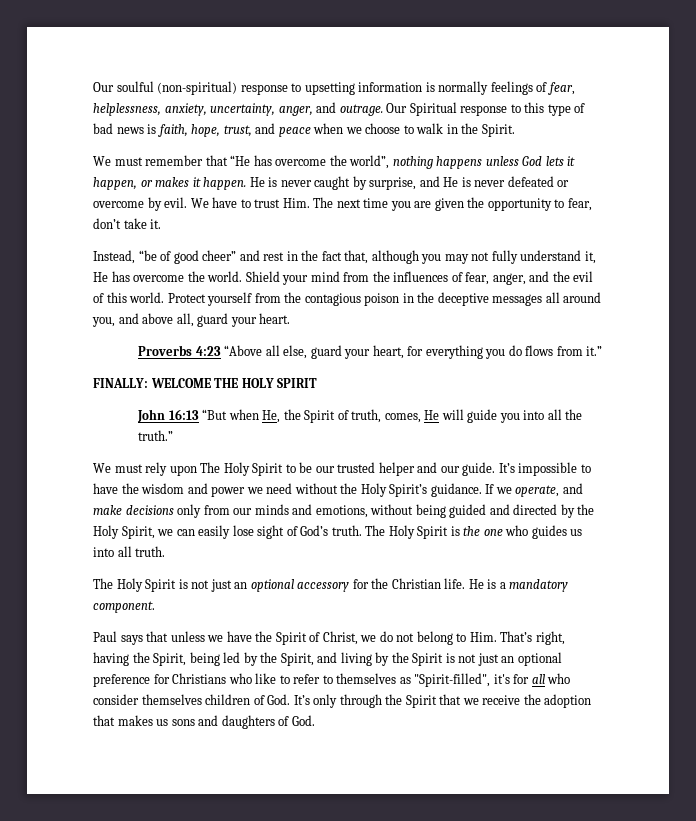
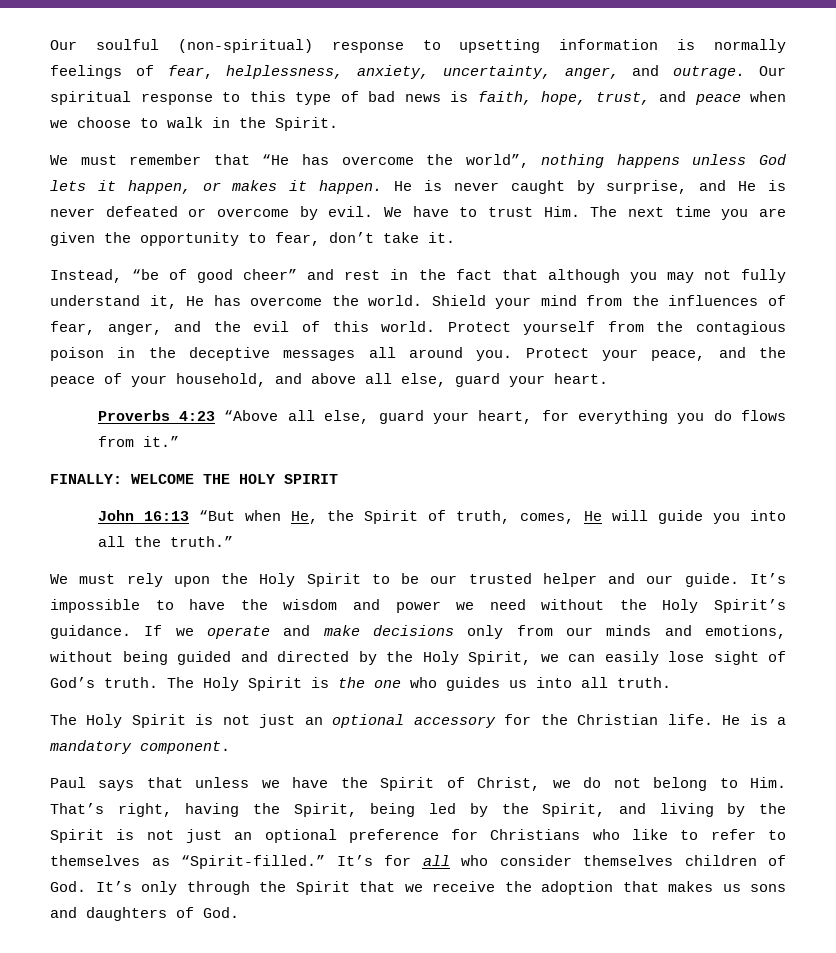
- Our Spiritual response to this type of bad news is faith, hope, trust, and peace when we choose to walk in the Spirit.
+ Our spiritual response to this type of bad news is faith, hope, trust, and peace when we choose to walk in the Spirit.
- Instead, “be of good cheer” and rest in the fact that, although you may not fully understand it, He has overcome the world.
+ Instead, “be of good cheer” and rest in the fact that although you may not fully understand it, He has overcome the world.
- Protect yourself from the contagious poison in the deceptive messages all around you, and above all, guard your heart.
+ Protect yourself from the contagious poison in the deceptive messages all around you. Protect your peace, and the peace of your household, and above all else, guard your heart.
- We must rely upon The Holy Spirit to be our trusted helper and our guide.
+ We must rely upon the Holy Spirit to be our trusted helper and our guide.
- If we operate, and make decisions only from our minds and emotions, without being guided and directed by the Holy Spirit, we can easily lose sight of God’s truth.
+ If we operate and make decisions only from our minds and emotions, without being guided and directed by the Holy Spirit, we can easily lose sight of God’s truth.
- Paul says that unless we have the Spirit of Christ, we do not belong to Him. That’s right, having the Spirit, being led by the Spirit, and living by the Spirit is not just an optional preference for Christians who like to refer to themselves as "Spirit-filled", it's for all who consider themselves children of God. It’s only through the Spirit that we receive the adoption that makes us sons and daughters of God.
+ Paul says that unless we have the Spirit of Christ, we do not belong to Him. That’s right, having the Spirit, being led by the Spirit, and living by the Spirit is not just an optional preference for Christians who like to refer to themselves as “Spirit-filled.” It’s for all who consider themselves children of God. It’s only through the Spirit that we receive the adoption that makes us sons and daughters of God.

